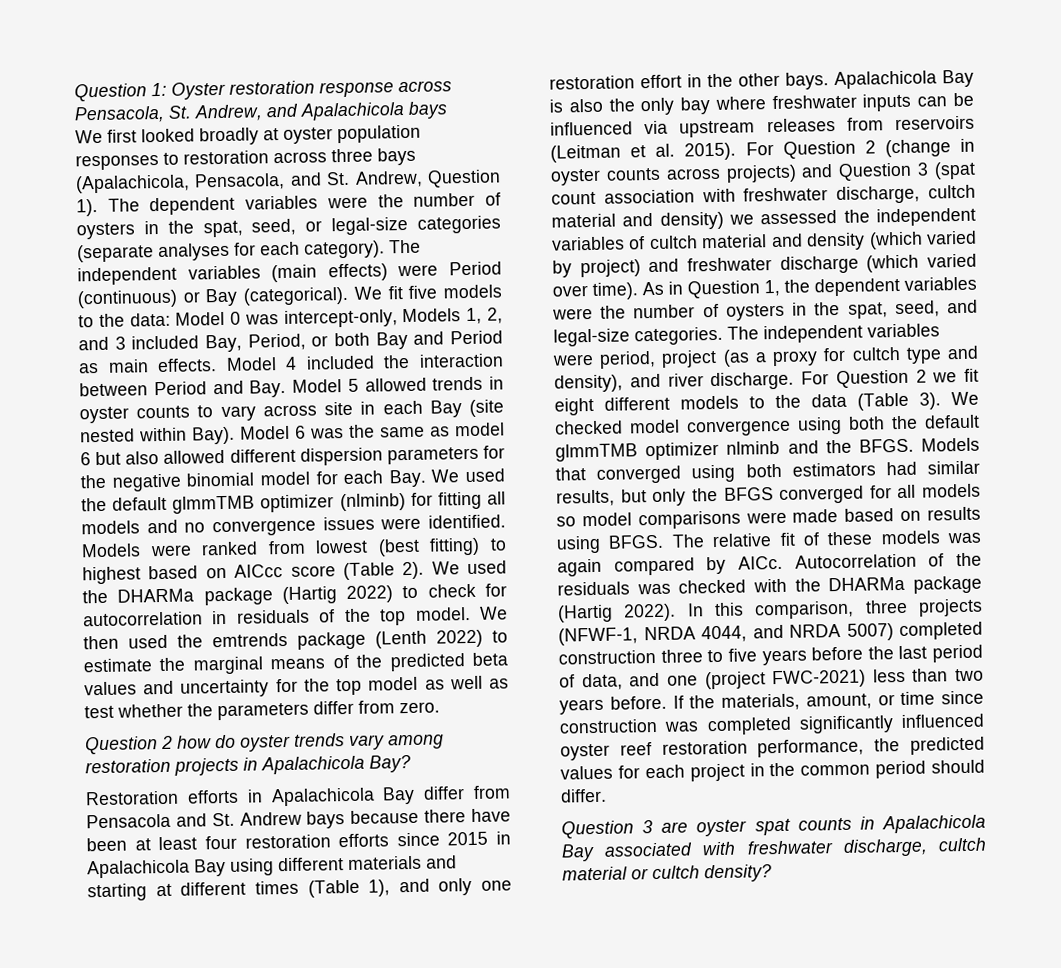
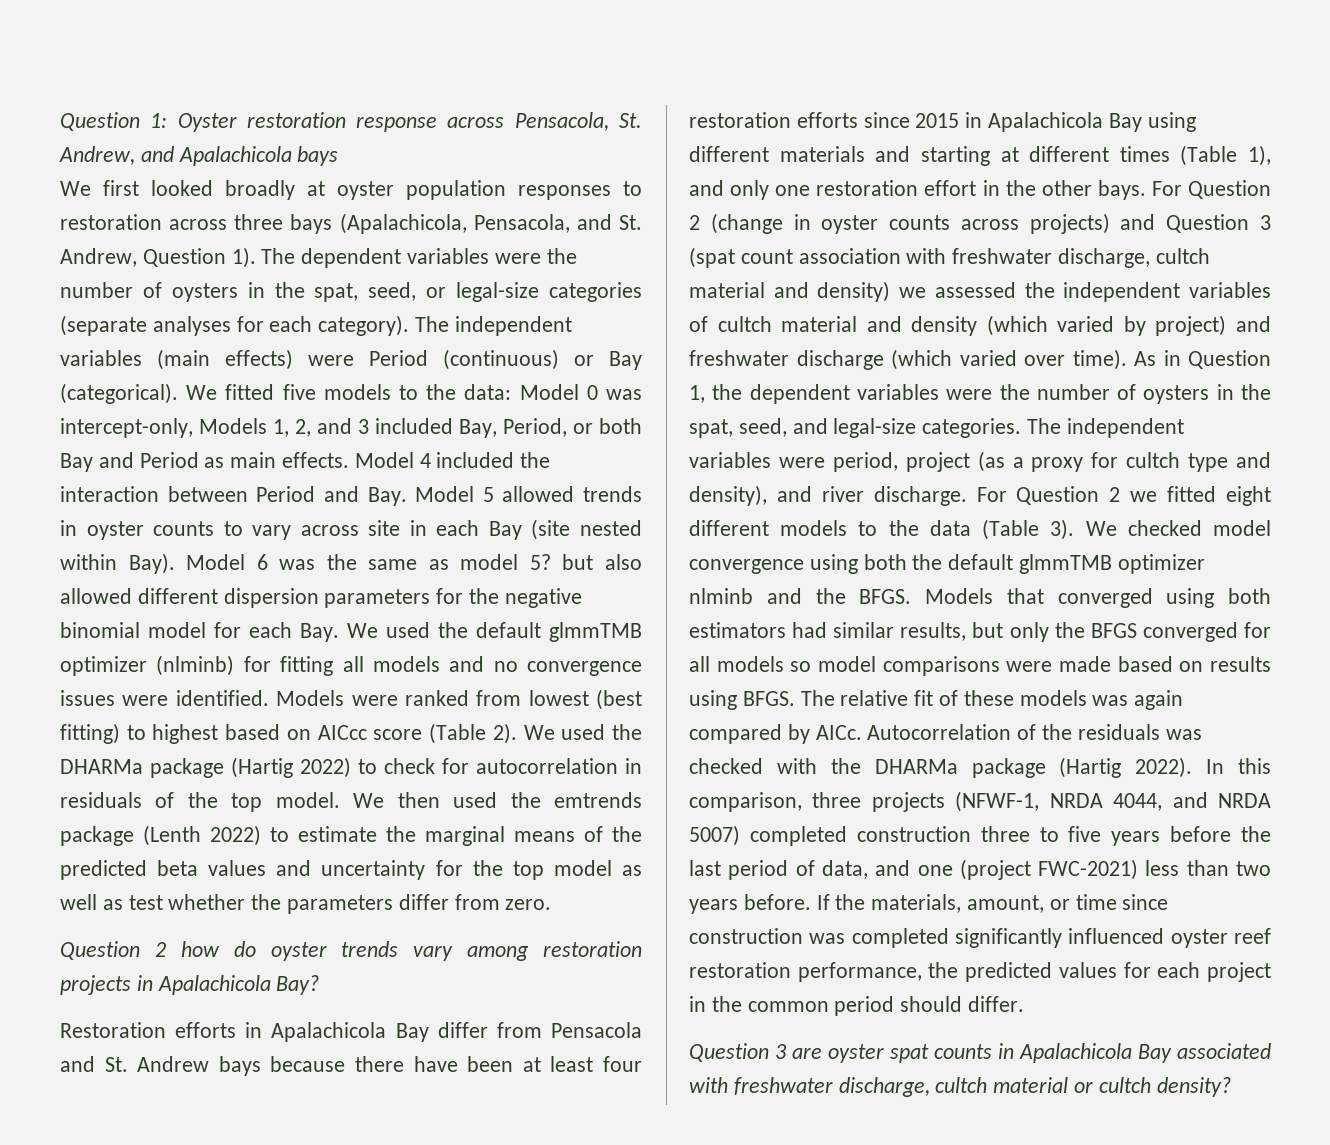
- We fit five models to the data: Model 0 was intercept-only, Models 1, 2, and 3 included Bay, Period, or both Bay and Period as main effects.
+ We fitted five models to the data: Model 0 was intercept-only, Models 1, 2, and 3 included Bay, Period, or both Bay and Period as main effects.
- Model 6 was the same as model 6 but also allowed different dispersion parameters for the negative binomial model for each Bay. We used the default glmmTMB optimizer (nlminb) for fitting all models and no convergence issues were identified.
+ Model 6 was the same as model 5? but also allowed different dispersion parameters for the negative binomial model for each Bay. We used the default glmmTMB optimizer (nlminb) for fitting all models and no convergence issues were identified.
- Apalachicola Bay is also the only bay where freshwater inputs can be influenced via upstream releases from reservoirs (Leitman et al. 2015).
- For Question 2 we fit eight different models to the data (Table 3).
+ For Question 2 we fitted eight different models to the data (Table 3).

